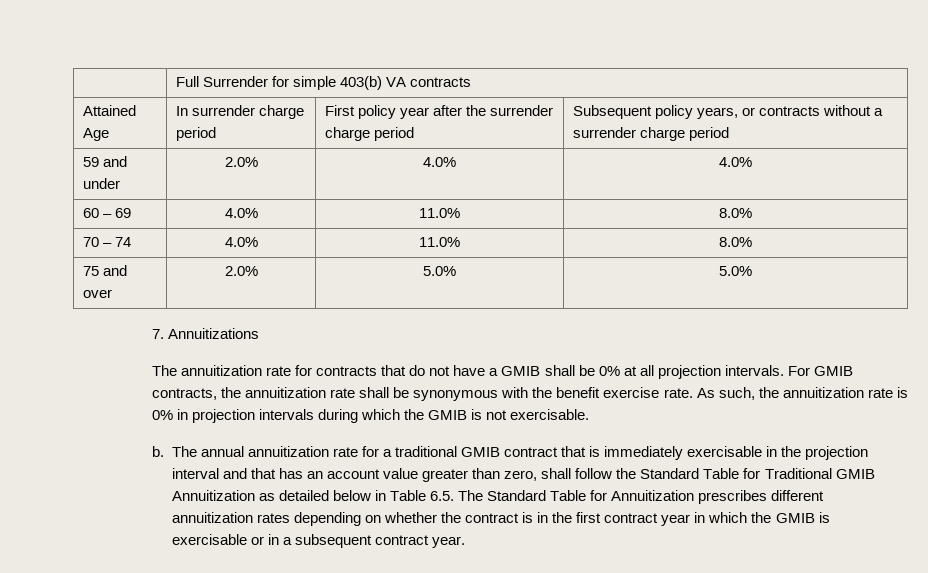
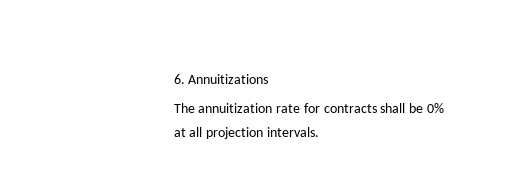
- | Full Surrender for simple 403(b) VA contracts
- Attained Age | In surrender charge period | First policy year after the surrender charge period | Subsequent policy years, or contracts without a surrender charge period
- 59 and under | 2.0% | 4.0% | 4.0%
- 60 – 69 | 4.0% | 11.0% | 8.0%
- 70 – 74 | 4.0% | 11.0% | 8.0%
- 75 and over | 2.0% | 5.0% | 5.0%
- 7. Annuitizations
+ 6. Annuitizations
- The annuitization rate for contracts that do not have a GMIB shall be 0% at all projection intervals. For GMIB contracts, the annuitization rate shall be synonymous with the benefit exercise rate. As such, the annuitization rate is 0% in projection intervals during which the GMIB is not exercisable.
- b. The annual annuitization rate for a traditional GMIB contract that is immediately exercisable in the projection interval and that has an account value greater than zero, shall follow the Standard Table for Traditional GMIB Annuitization as detailed below in Table 6.5. The Standard Table for Annuitization prescribes different annuitization rates depending on whether the contract is in the first contract year in which the GMIB is exercisable or in a subsequent contract year.
+ The annuitization rate for contracts shall be 0% at all projection intervals.

